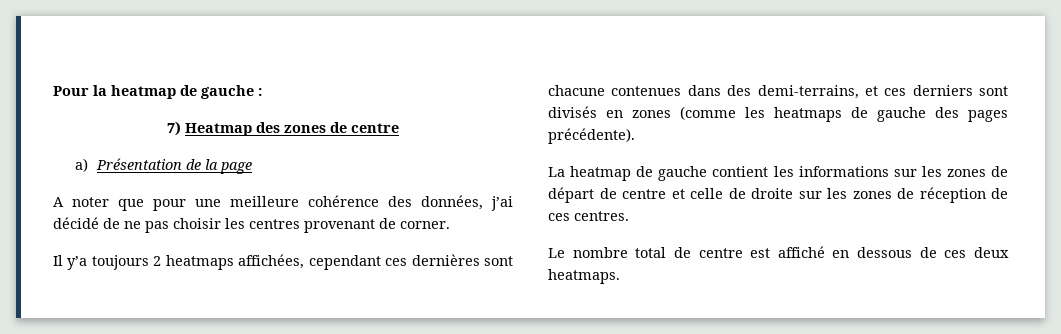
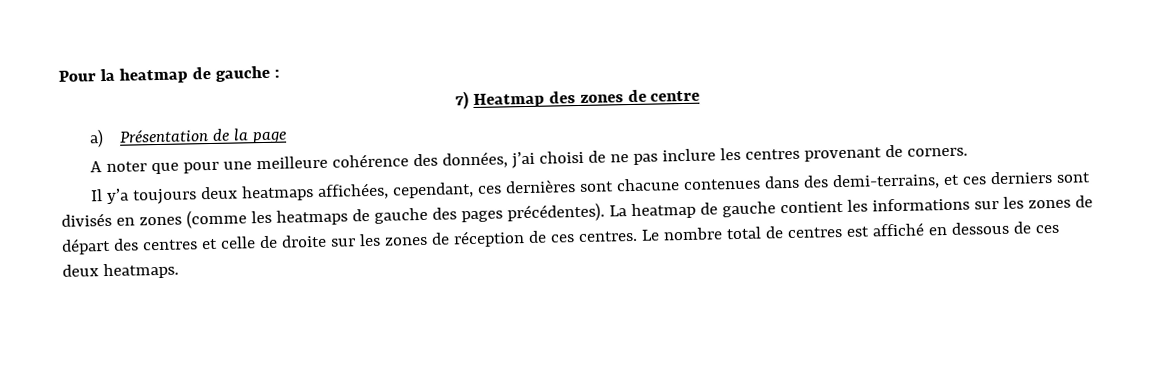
- A noter que pour une meilleure cohérence des données, j’ai décidé de ne pas choisir les centres provenant de corner.
+ A noter que pour une meilleure cohérence des données, j’ai choisi de ne pas inclure les centres provenant de corners.
- Il y’a toujours 2 heatmaps affichées, cependant ces dernières sont chacune contenues dans des demi-terrains, et ces derniers sont divisés en zones (comme les heatmaps de gauche des pages précédente).
- La heatmap de gauche contient les informations sur les zones de départ de centre et celle de droite sur les zones de réception de ces centres.
- Le nombre total de centre est affiché en dessous de ces deux heatmaps.
+ Il y’a toujours deux heatmaps affichées, cependant, ces dernières sont chacune contenues dans des demi-terrains, et ces derniers sont divisés en zones (comme les heatmaps de gauche des pages précédentes). La heatmap de gauche contient les informations sur les zones de départ des centres et celle de droite sur les zones de réception de ces centres. Le nombre total de centres est affiché en dessous de ces deux heatmaps.

